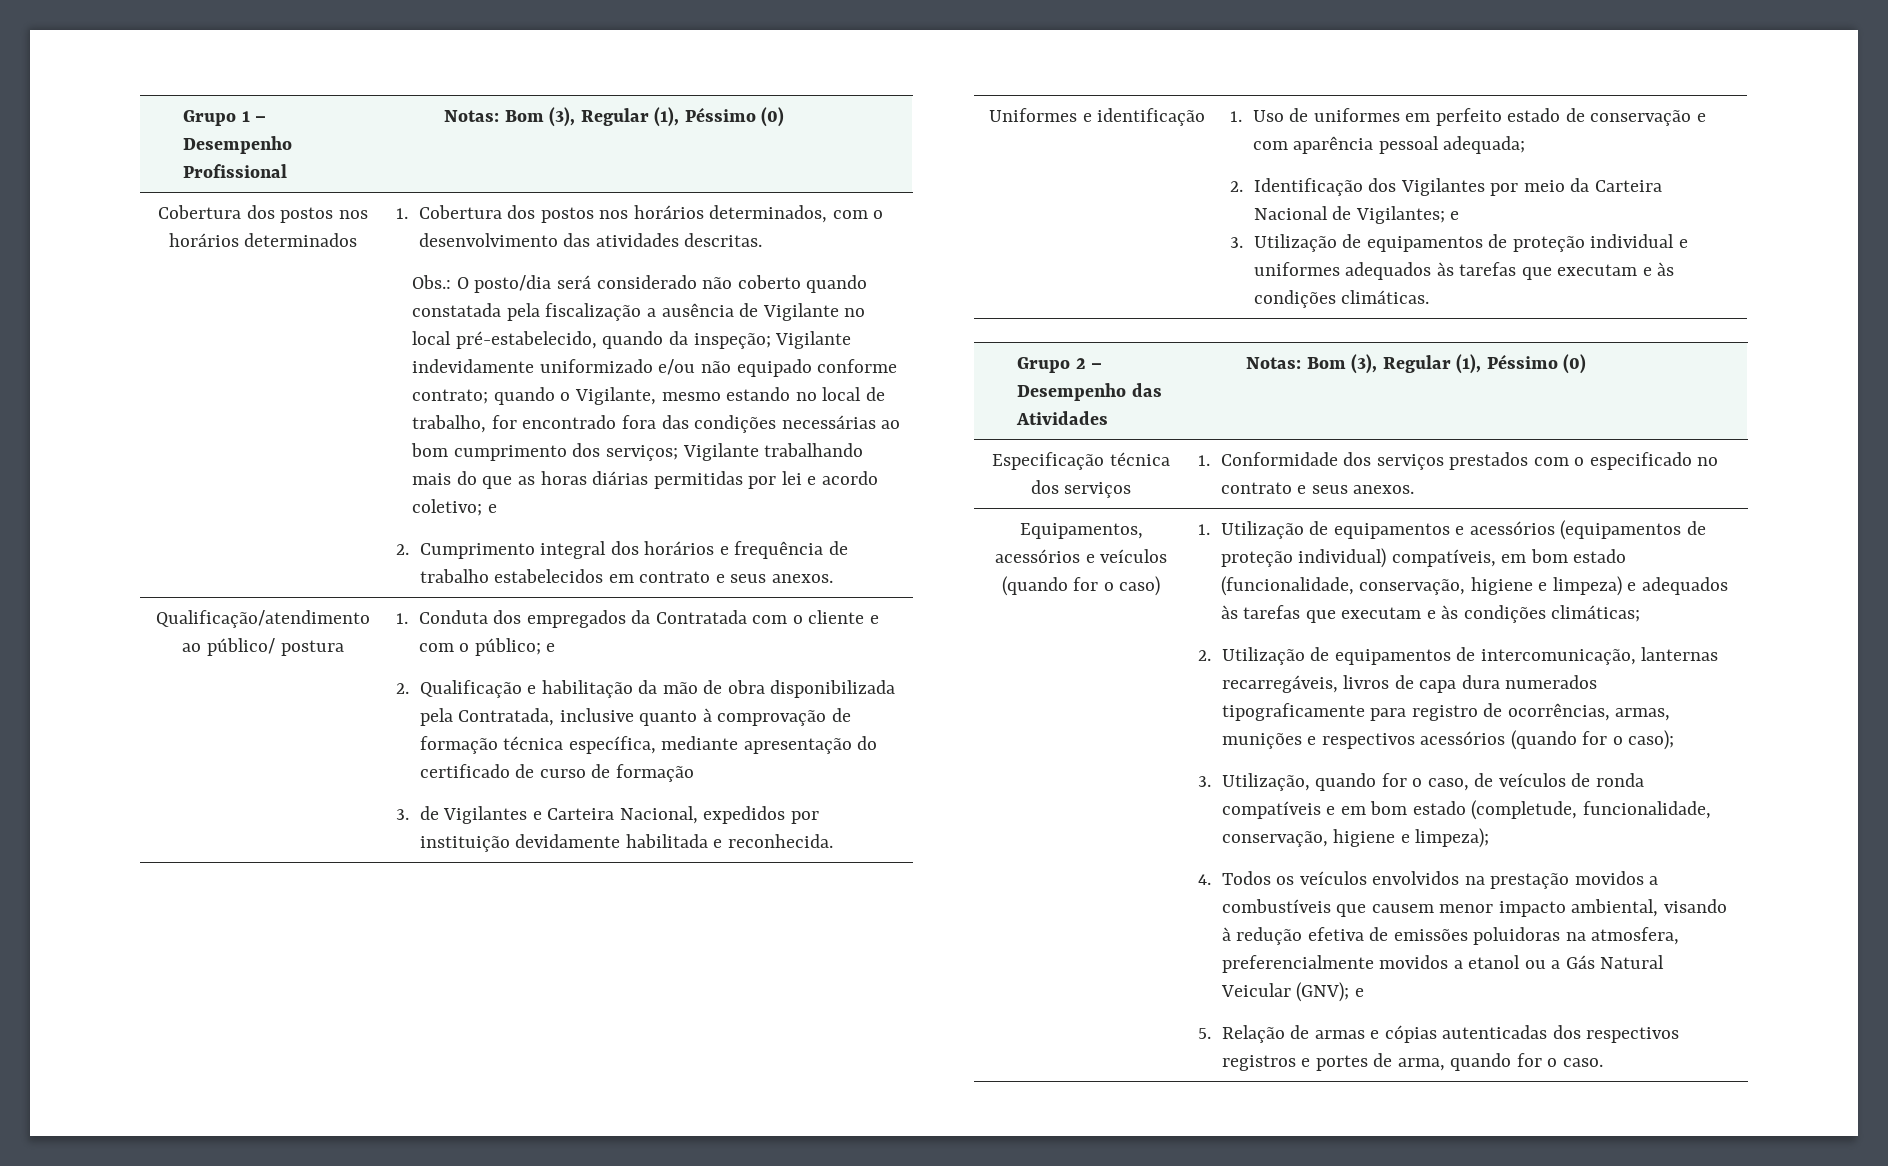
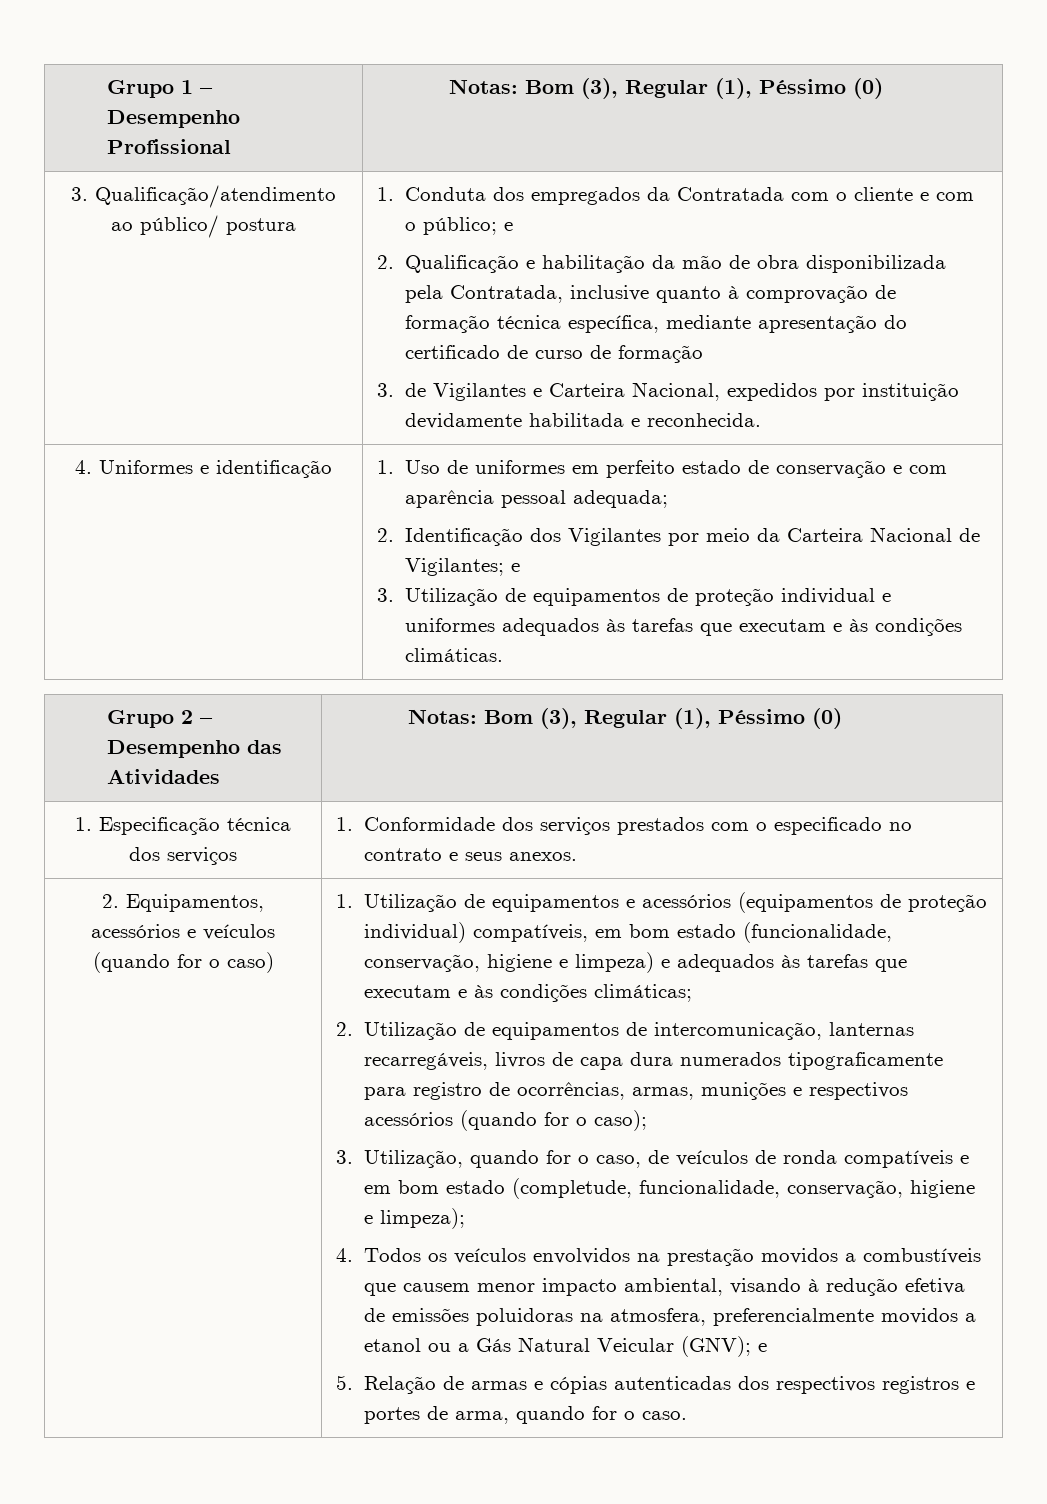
- Cobertura dos postos nos horários determinados | 1. Cobertura dos postos nos horários determinados, com o desenvolvimento das atividades descritas.
- Obs.: O posto/dia será considerado não coberto quando constatada pela fiscalização a ausência de Vigilante no local pré-estabelecido, quando da inspeção; Vigilante indevidamente uniformizado e/ou não equipado conforme contrato; quando o Vigilante, mesmo estando no local de trabalho, for encontrado fora das condições necessárias ao bom cumprimento dos serviços; Vigilante trabalhando mais do que as horas diárias permitidas por lei e acordo coletivo; e
- 2. Cumprimento integral dos horários e frequência de trabalho estabelecidos em contrato e seus anexos.
- Qualificação/atendimento ao público/ postura
+ 3. Qualificação/atendimento ao público/ postura
- Uniformes e identificação
+ 4. Uniformes e identificação
- Especificação técnica dos serviços | 1. Conformidade dos serviços prestados com o especificado no contrato e seus anexos.
+ 1. Especificação técnica dos serviços | 1. Conformidade dos serviços prestados com o especificado no contrato e seus anexos.
- Equipamentos, acessórios e veículos (quando for o caso)
+ 2. Equipamentos, acessórios e veículos (quando for o caso)

